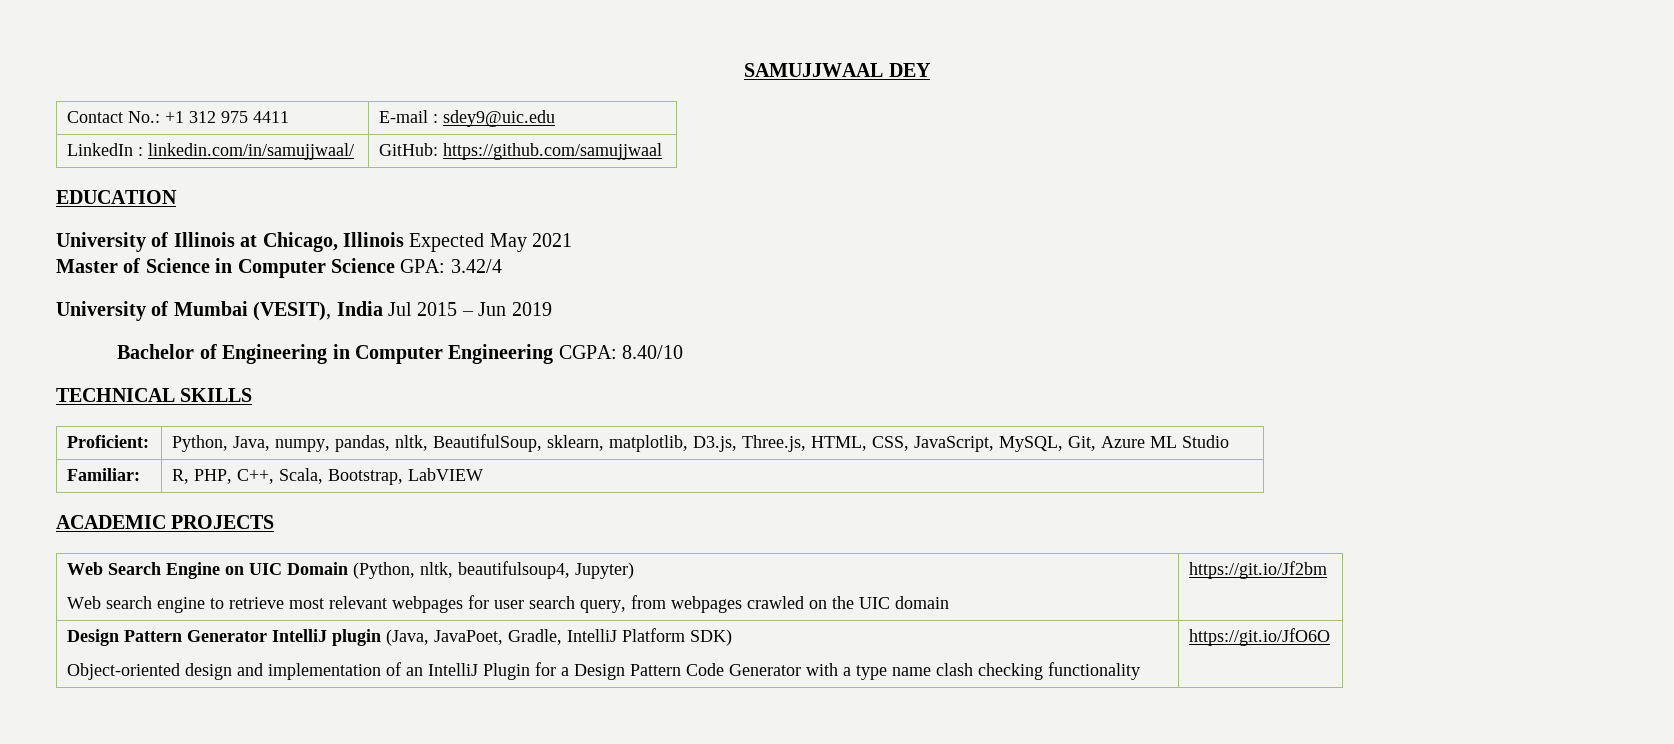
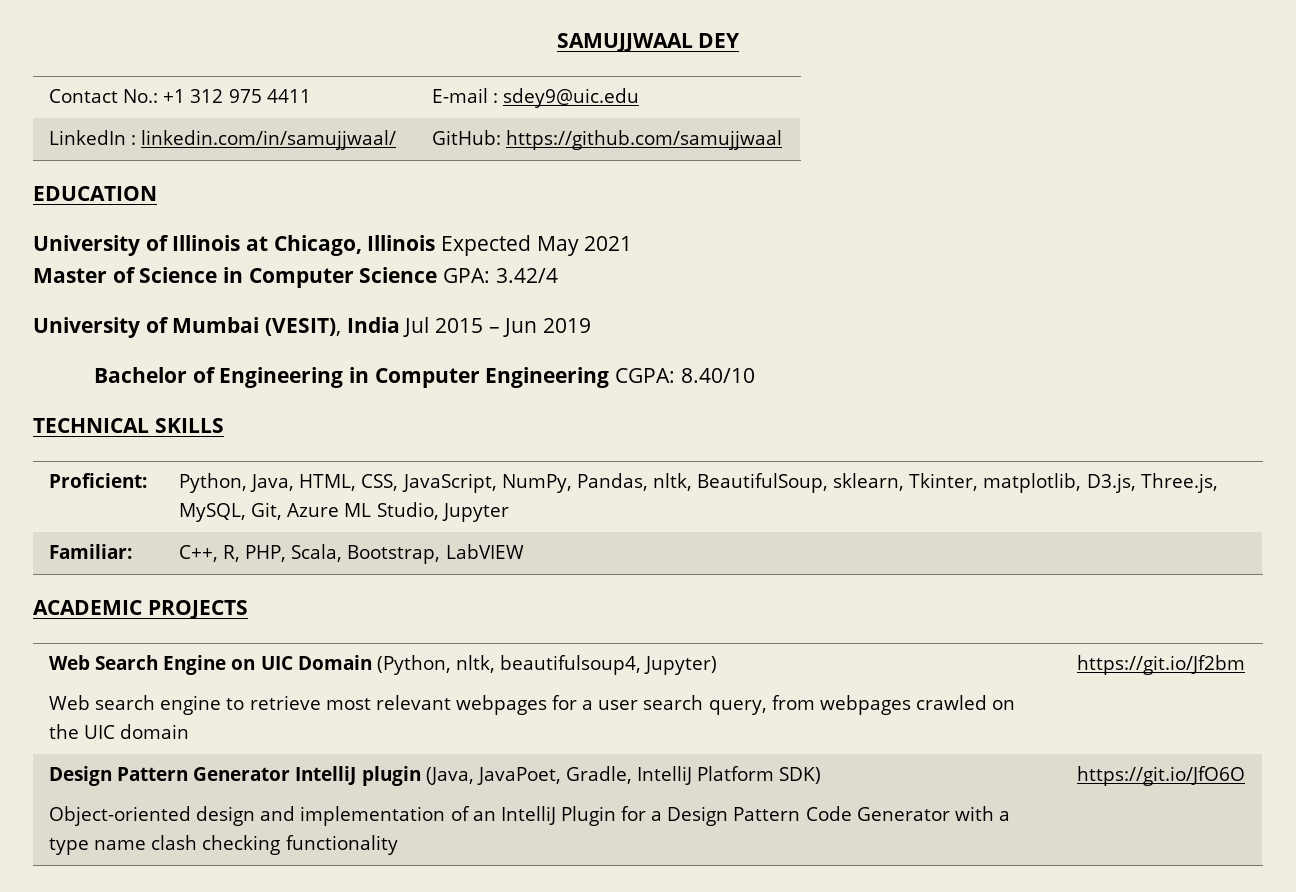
- Proficient: | Python, Java, numpy, pandas, nltk, BeautifulSoup, sklearn, matplotlib, D3.js, Three.js, HTML, CSS, JavaScript, MySQL, Git, Azure ML Studio
+ Proficient: | Python, Java, HTML, CSS, JavaScript, NumPy, Pandas, nltk, BeautifulSoup, sklearn, Tkinter, matplotlib, D3.js, Three.js, MySQL, Git, Azure ML Studio, Jupyter
- Familiar: | R, PHP, C++, Scala, Bootstrap, LabVIEW
+ Familiar: | C++, R, PHP, Scala, Bootstrap, LabVIEW
  Web Search Engine on UIC Domain (Python, nltk, beautifulsoup4, Jupyter)
- Web search engine to retrieve most relevant webpages for user search query, from webpages crawled on the UIC domain | https://git.io/Jf2bm
+ Web search engine to retrieve most relevant webpages for a user search query, from webpages crawled on the UIC domain | https://git.io/Jf2bm

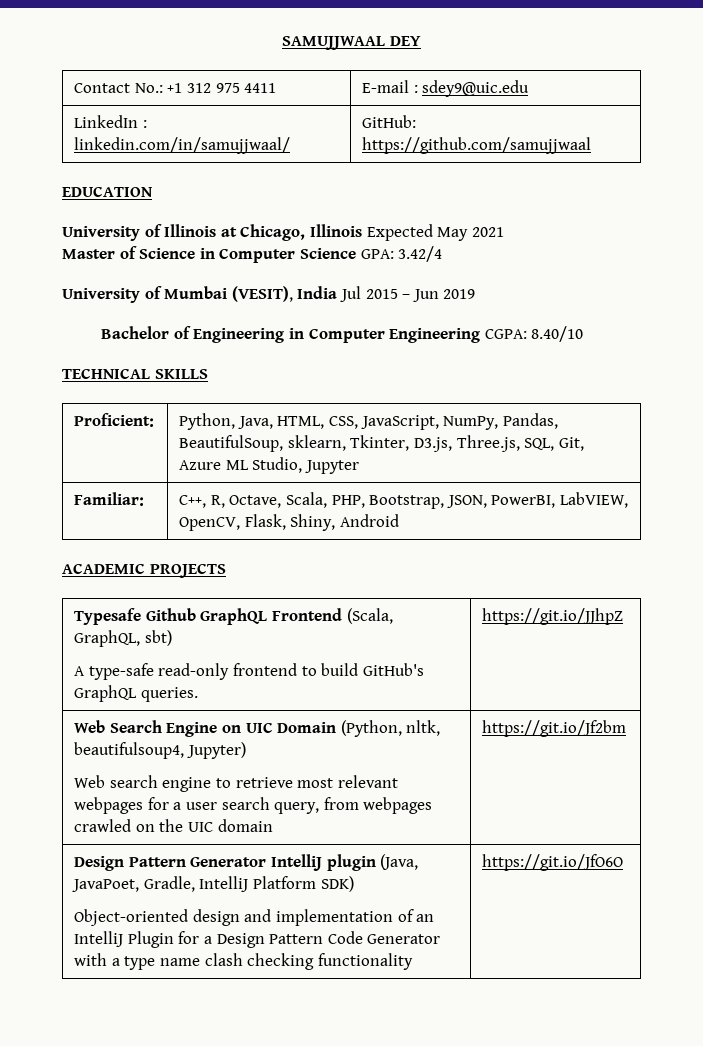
- Proficient: | Python, Java, HTML, CSS, JavaScript, NumPy, Pandas, nltk, BeautifulSoup, sklearn, Tkinter, matplotlib, D3.js, Three.js, MySQL, Git, Azure ML Studio, Jupyter
+ Proficient: | Python, Java, HTML, CSS, JavaScript, NumPy, Pandas, BeautifulSoup, sklearn, Tkinter, D3.js, Three.js, SQL, Git, Azure ML Studio, Jupyter
- Familiar: | C++, R, PHP, Scala, Bootstrap, LabVIEW
+ Familiar: | C++, R, Octave, Scala, PHP, Bootstrap, JSON, PowerBI, LabVIEW, OpenCV, Flask, Shiny, Android
  ACADEMIC PROJECTS
+ Typesafe Github GraphQL Frontend (Scala, GraphQL, sbt)
+ A type-safe read-only frontend to build GitHub's GraphQL queries. | https://git.io/JJhpZ

